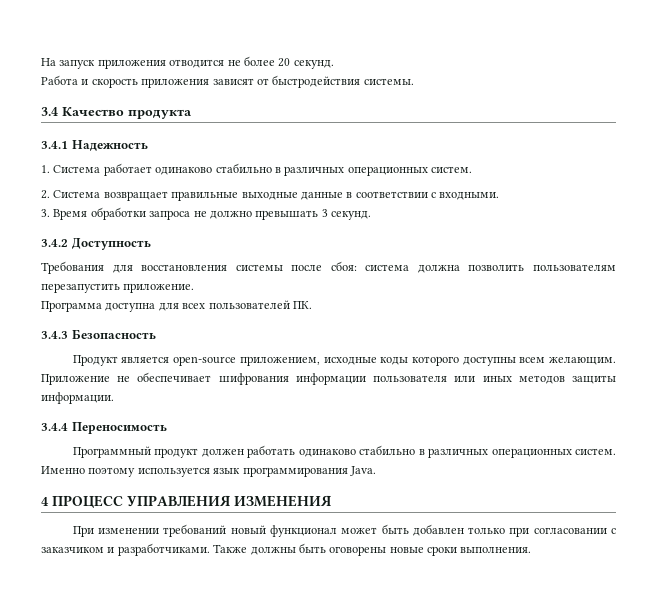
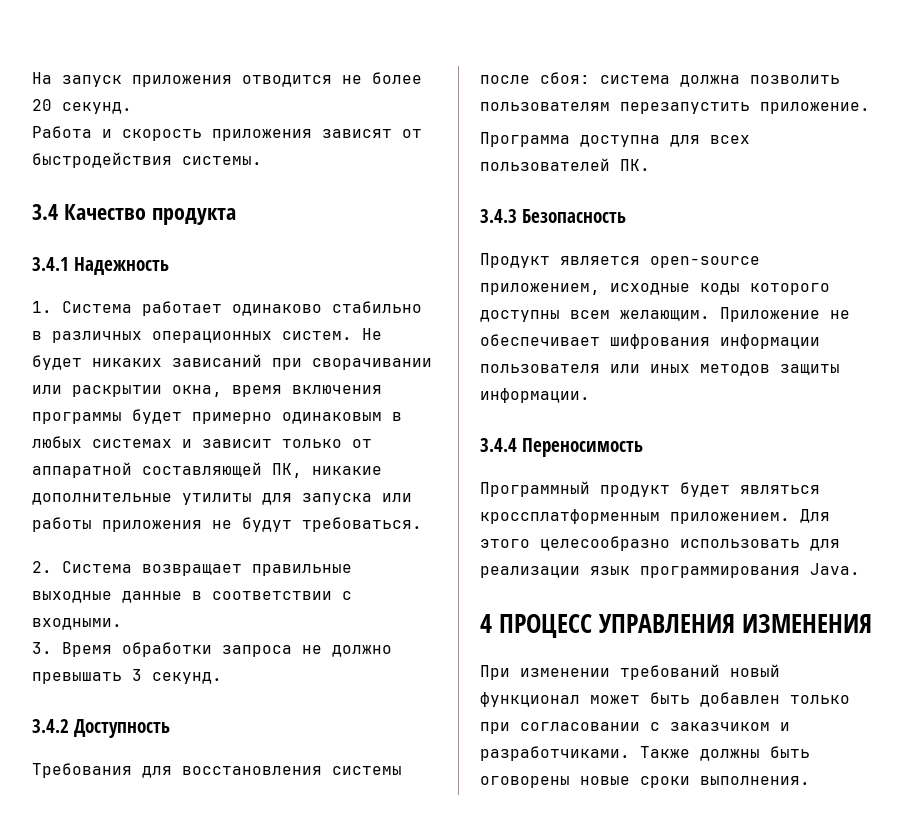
+ Не будет никаких зависаний при сворачивании или раскрытии окна, время включения программы будет примерно одинаковым в любых системах и зависит только от аппаратной составляющей ПК, никакие дополнительные утилиты для запуска или работы приложения не будут требоваться.
- Программный продукт должен работать одинаково стабильно в различных операционных систем. Именно поэтому используется язык программирования Java.
+ Программный продукт будет являться кроссплатформенным приложением. Для этого целесообразно использовать для реализации язык программирования Java.

